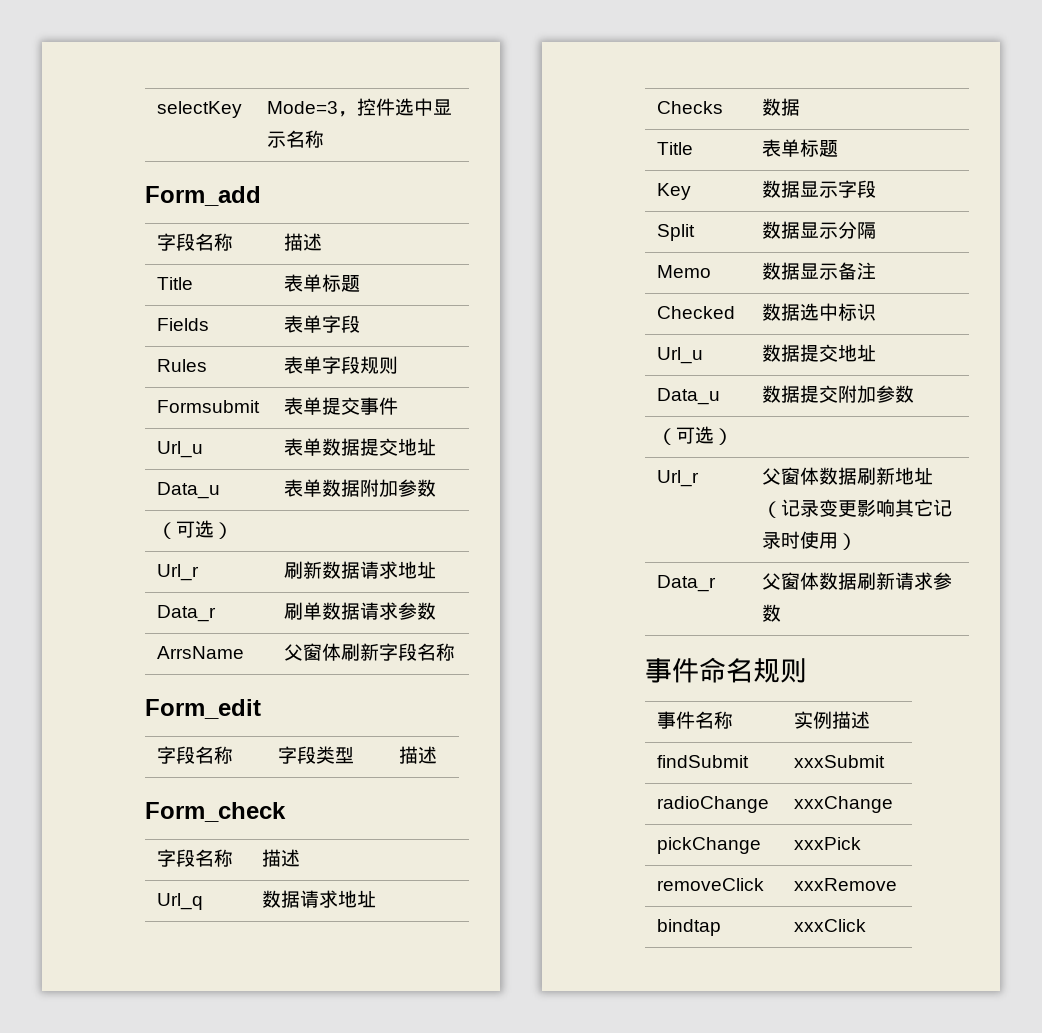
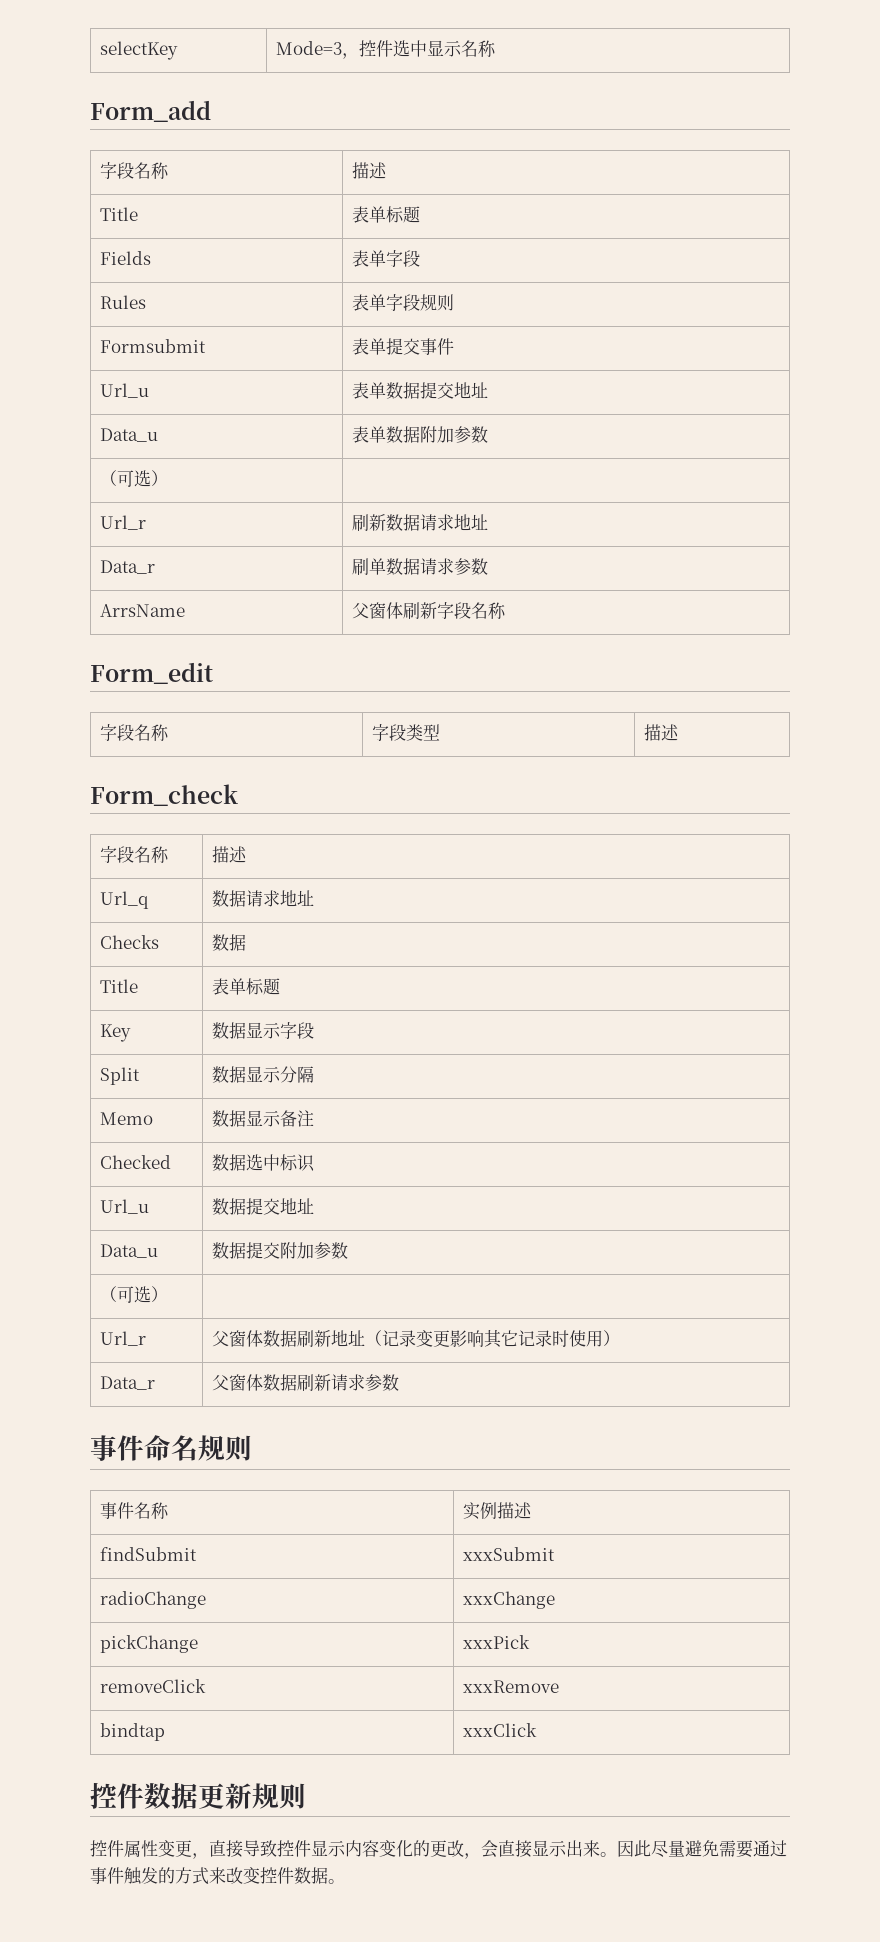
+ 控件数据更新规则
+ 控件属性变更，直接导致控件显示内容变化的更改，会直接显示出来。因此尽量避免需要通过事件触发的方式来改变控件数据。

